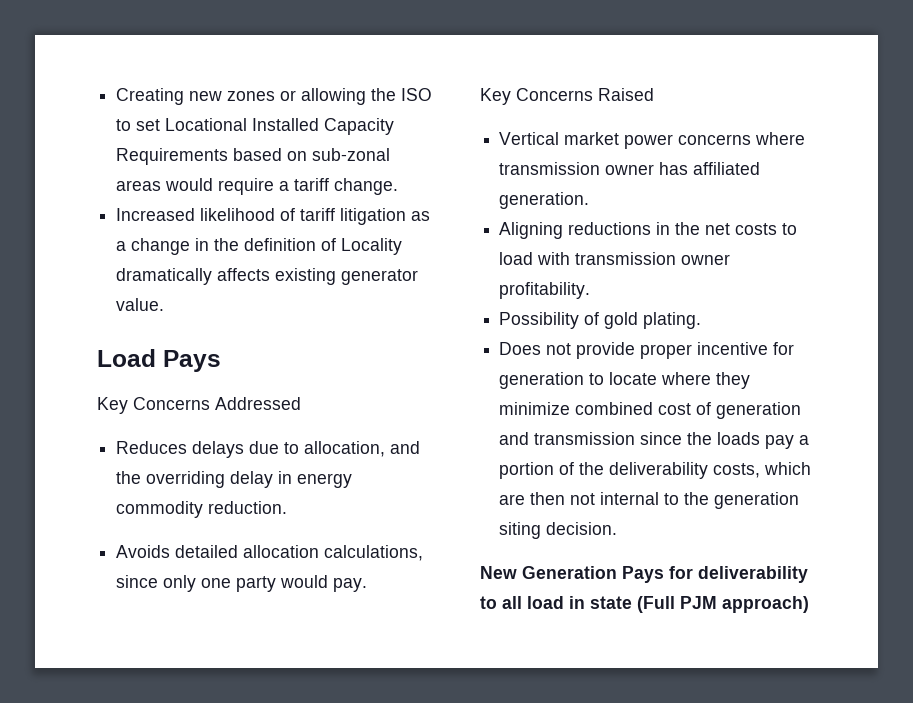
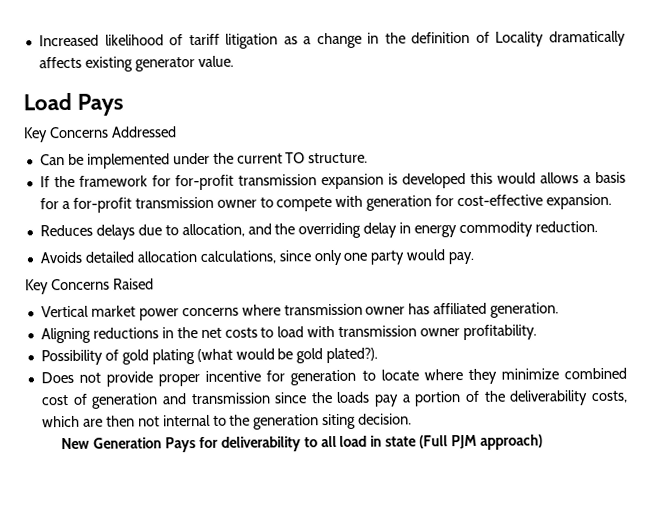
- Creating new zones or allowing the ISO to set Locational Installed Capacity Requirements based on sub-zonal areas would require a tariff change.
+ Can be implemented under the current TO structure.
+ If the framework for for-profit transmission expansion is developed this would allows a basis for a for-profit transmission owner to compete with generation for cost-effective expansion.
- Possibility of gold plating.
+ Possibility of gold plating (what would be gold plated?).

